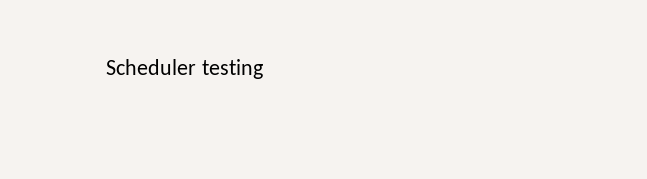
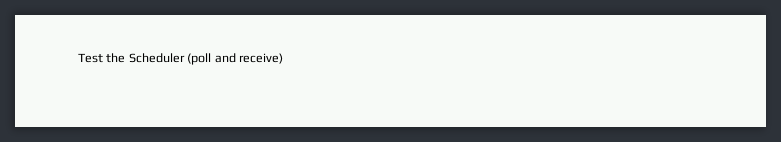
- Scheduler testing
+ Test the Scheduler (poll and receive)

